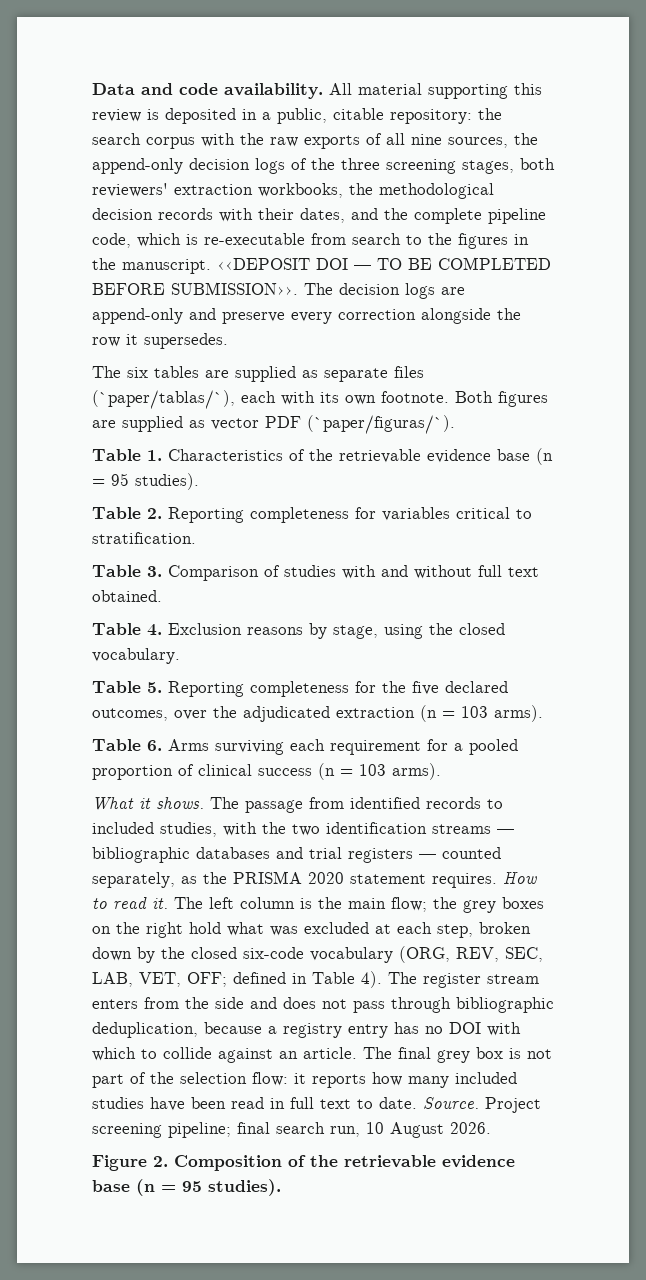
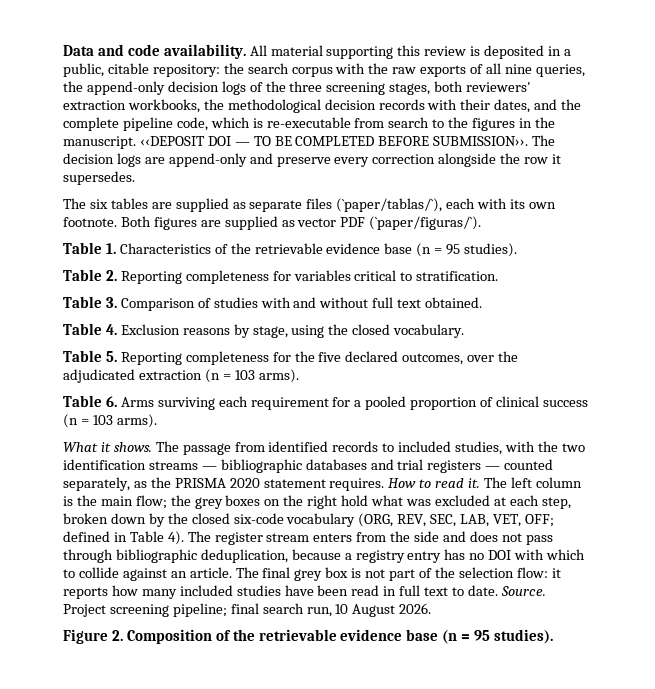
- All material supporting this review is deposited in a public, citable repository: the search corpus with the raw exports of all nine sources, the append-only decision logs of the three screening stages, both reviewers' extraction workbooks, the methodological decision records with their dates, and the complete pipeline code, which is re-executable from search to the figures in the manuscript.
+ All material supporting this review is deposited in a public, citable repository: the search corpus with the raw exports of all nine queries, the append-only decision logs of the three screening stages, both reviewers' extraction workbooks, the methodological decision records with their dates, and the complete pipeline code, which is re-executable from search to the figures in the manuscript.

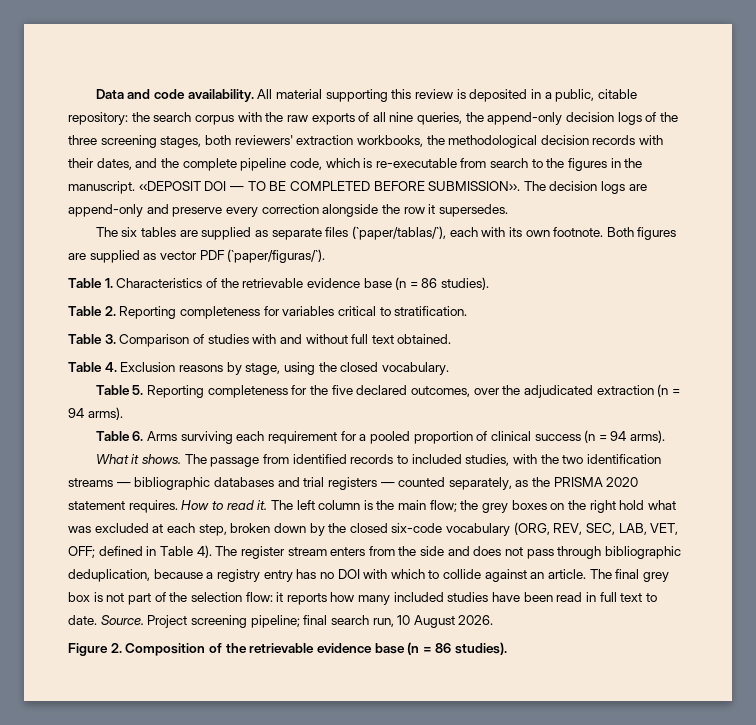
- Table 1. Characteristics of the retrievable evidence base (n = 95 studies).
+ Table 1. Characteristics of the retrievable evidence base (n = 86 studies).
- Table 5. Reporting completeness for the five declared outcomes, over the adjudicated extraction (n = 103 arms).
+ Table 5. Reporting completeness for the five declared outcomes, over the adjudicated extraction (n = 94 arms).
- Table 6. Arms surviving each requirement for a pooled proportion of clinical success (n = 103 arms).
+ Table 6. Arms surviving each requirement for a pooled proportion of clinical success (n = 94 arms).
- Figure 2. Composition of the retrievable evidence base (n = 95 studies).
+ Figure 2. Composition of the retrievable evidence base (n = 86 studies).

